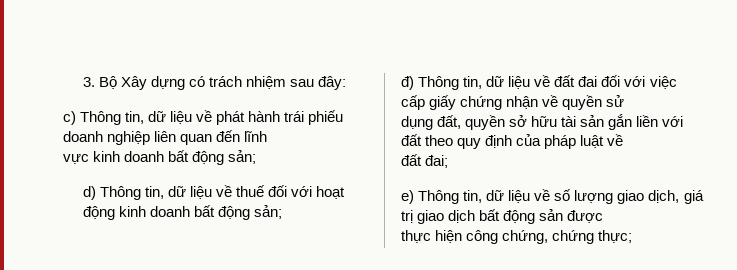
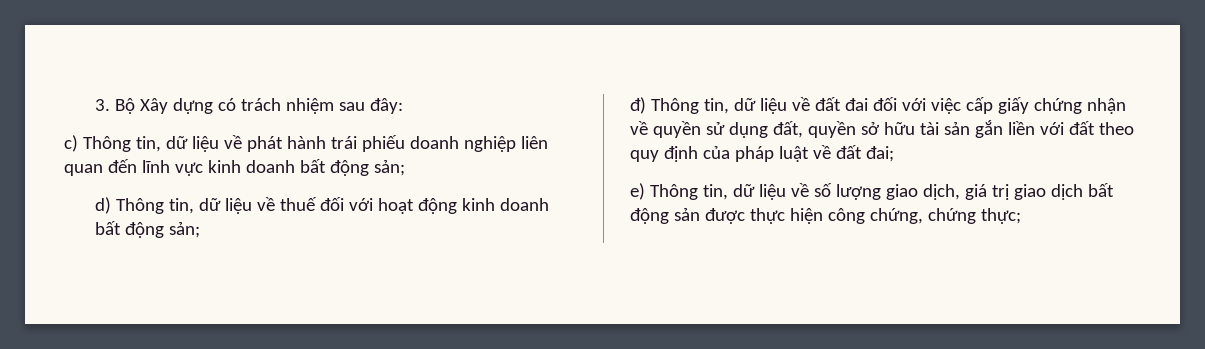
- c) Thông tin, dữ liệu về phát hành trái phiếu doanh nghiệp liên quan đến lĩnh
- vực kinh doanh bất động sản;
+ c) Thông tin, dữ liệu về phát hành trái phiếu doanh nghiệp liên quan đến lĩnh vực kinh doanh bất động sản;
- đ) Thông tin, dữ liệu về đất đai đối với việc cấp giấy chứng nhận về quyền sử
- dụng đất, quyền sở hữu tài sản gắn liền với đất theo quy định của pháp luật về
- đất đai;
+ đ) Thông tin, dữ liệu về đất đai đối với việc cấp giấy chứng nhận về quyền sử dụng đất, quyền sở hữu tài sản gắn liền với đất theo quy định của pháp luật về đất đai;
- e) Thông tin, dữ liệu về số lượng giao dịch, giá trị giao dịch bất động sản được
- thực hiện công chứng, chứng thực;
+ e) Thông tin, dữ liệu về số lượng giao dịch, giá trị giao dịch bất động sản được thực hiện công chứng, chứng thực;

